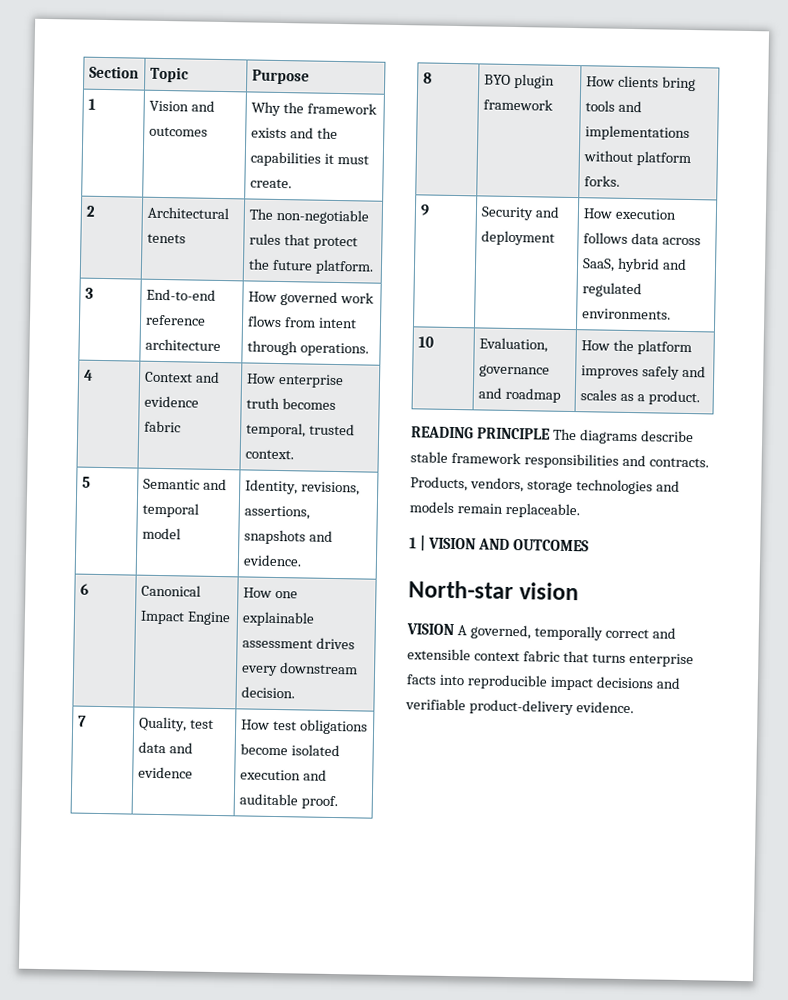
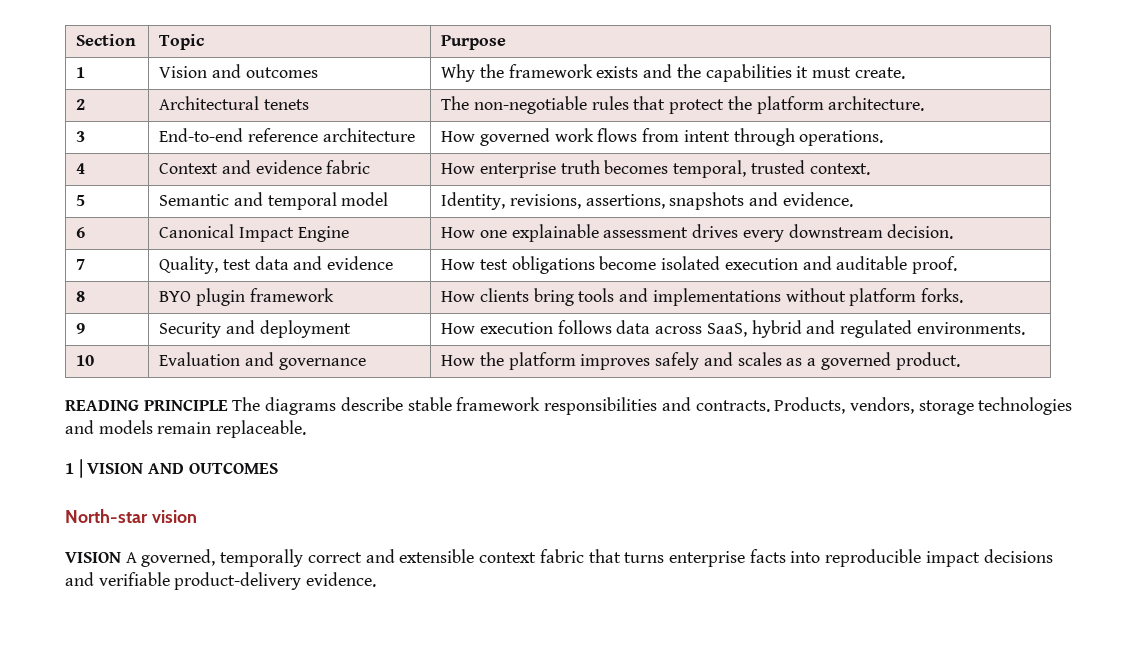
- 2 | Architectural tenets | The non-negotiable rules that protect the future platform.
+ 2 | Architectural tenets | The non-negotiable rules that protect the platform architecture.
- 10 | Evaluation, governance and roadmap | How the platform improves safely and scales as a product.
+ 10 | Evaluation and governance | How the platform improves safely and scales as a governed product.

